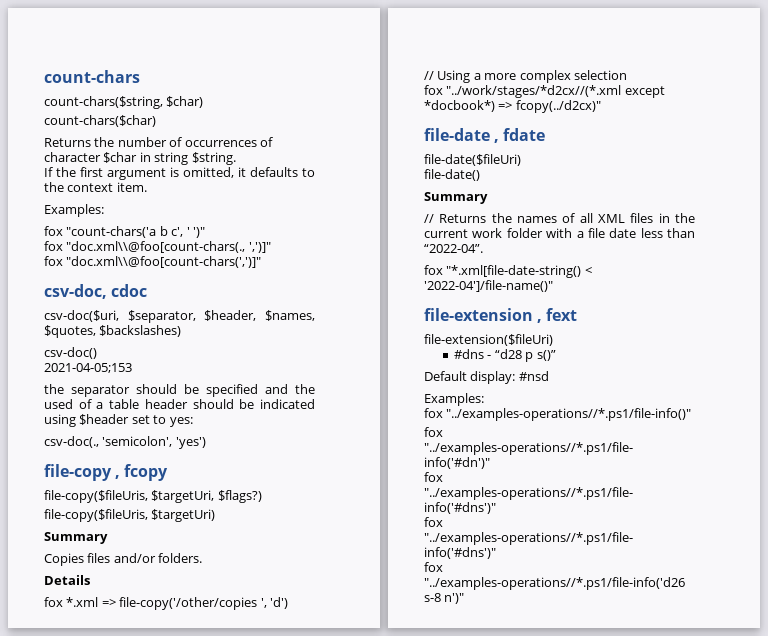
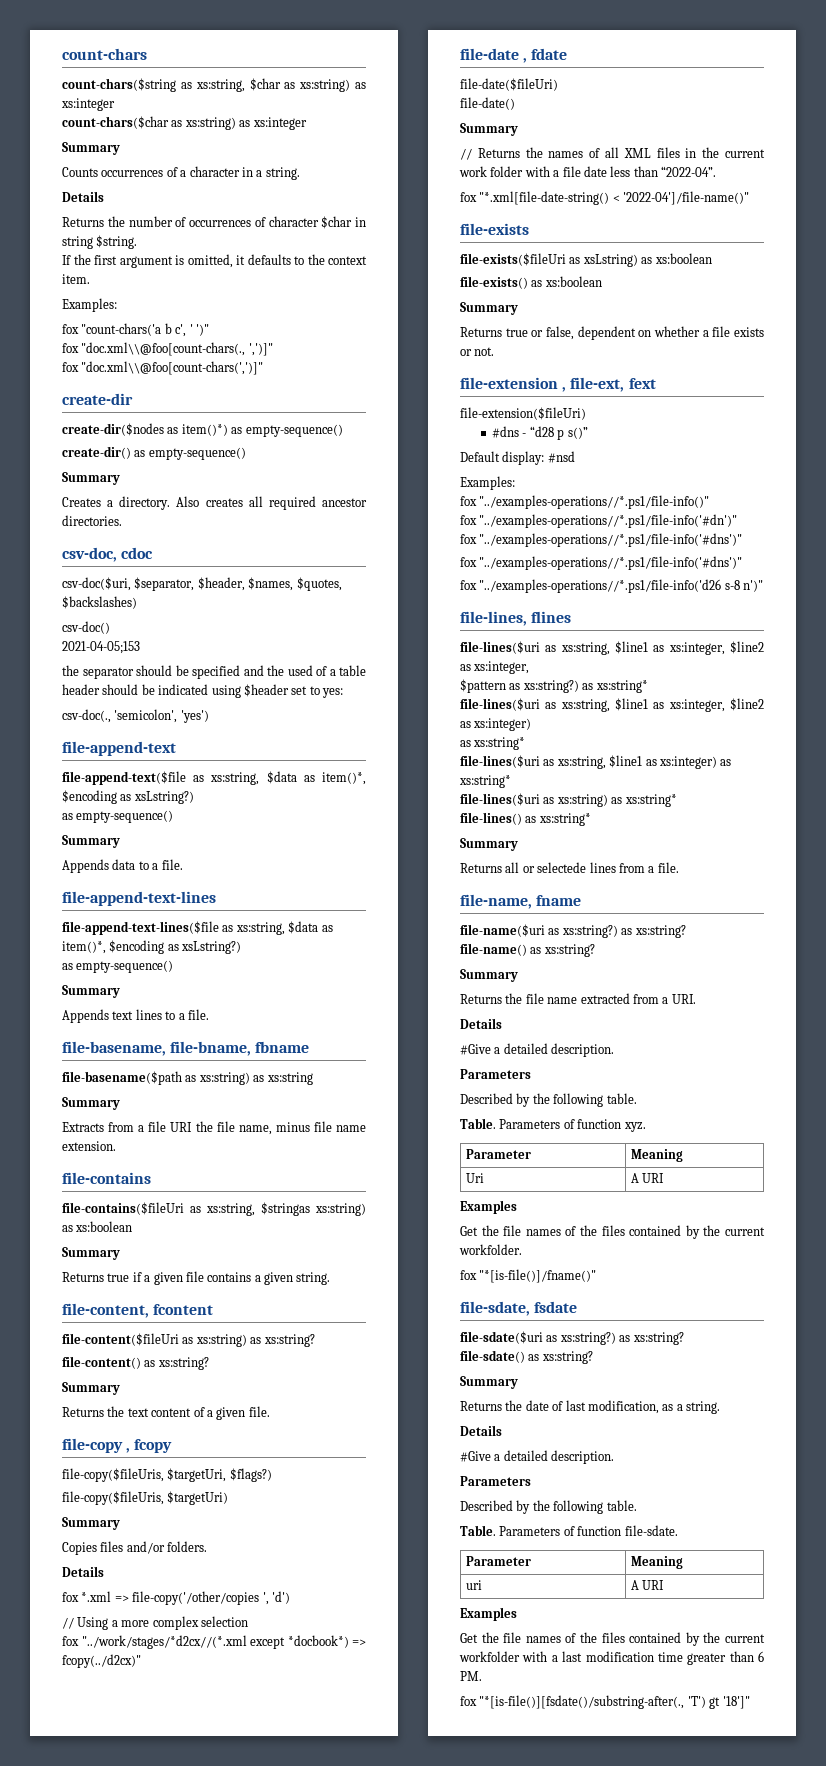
- count-chars($string, $char)
- count-chars($char)
+ count-chars($string as xs:string, $char as xs:string) as xs:integer
+ count-chars($char as xs:string) as xs:integer
+ Summary
+ Counts occurrences of a character in a string.
+ Details
+ create-dir
+ create-dir($nodes as item()*) as empty-sequence()
+ create-dir() as empty-sequence()
+ Summary
+ Creates a directory. Also creates all required ancestor directories.
+ file-append-text
+ file-append-text($file as xs:string, $data as item()*, $encoding as xsLstring?)
+ as empty-sequence()
+ Summary
+ Appends data to a file.
+ file-append-text-lines
+ file-append-text-lines($file as xs:string, $data as item()*, $encoding as xsLstring?)
+ as empty-sequence()
+ Summary
+ Appends text lines to a file.
+ file-basename, file-bname, fbname
+ file-basename($path as xs:string) as xs:string
+ Summary
+ Extracts from a file URI the file name, minus file name extension.
+ file-contains
+ file-contains($fileUri as xs:string, $stringas xs:string) as xs:boolean
+ Summary
+ Returns true if a given file contains a given string.
+ file-content, fcontent
+ file-content($fileUri as xs:string) as xs:string?
+ file-content() as xs:string?
+ Summary
+ Returns the text content of a given file.
+ file-exists
+ file-exists($fileUri as xsLstring) as xs:boolean
+ file-exists() as xs:boolean
+ Summary
+ Returns true or false, dependent on whether a file exists or not.
- file-extension , fext
+ file-extension , file-ext, fext
+ file-lines, flines
+ file-lines($uri as xs:string, $line1 as xs:integer, $line2 as xs:integer,
+ $pattern as xs:string?) as xs:string*
+ file-lines($uri as xs:string, $line1 as xs:integer, $line2 as xs:integer)
+ as xs:string*
+ file-lines($uri as xs:string, $line1 as xs:integer) as xs:string*
+ file-lines($uri as xs:string) as xs:string*
+ file-lines() as xs:string*
+ Summary
+ Returns all or selectede lines from a file.
+ file-name, fname
+ file-name($uri as xs:string?) as xs:string?
+ file-name() as xs:string?
+ Summary
+ Returns the file name extracted from a URI.
+ Details
+ #Give a detailed description.
+ Parameters
+ Described by the following table.
+ Table. Parameters of function xyz.
+ Parameter | Meaning
+ Uri | A URI
+ Examples
+ Get the file names of the files contained by the current workfolder.
+ fox "*[is-file()]/fname()"
+ file-sdate, fsdate
+ file-sdate($uri as xs:string?) as xs:string?
+ file-sdate() as xs:string?
+ Summary
+ Returns the date of last modification, as a string.
+ Details
+ #Give a detailed description.
+ Parameters
+ Described by the following table.
+ Table. Parameters of function file-sdate.
+ Parameter | Meaning
+ uri | A URI
+ Examples
+ Get the file names of the files contained by the current workfolder with a last modification time greater than 6 PM.
+ fox "*[is-file()][fsdate()/substring-after(., 'T') gt '18']"

